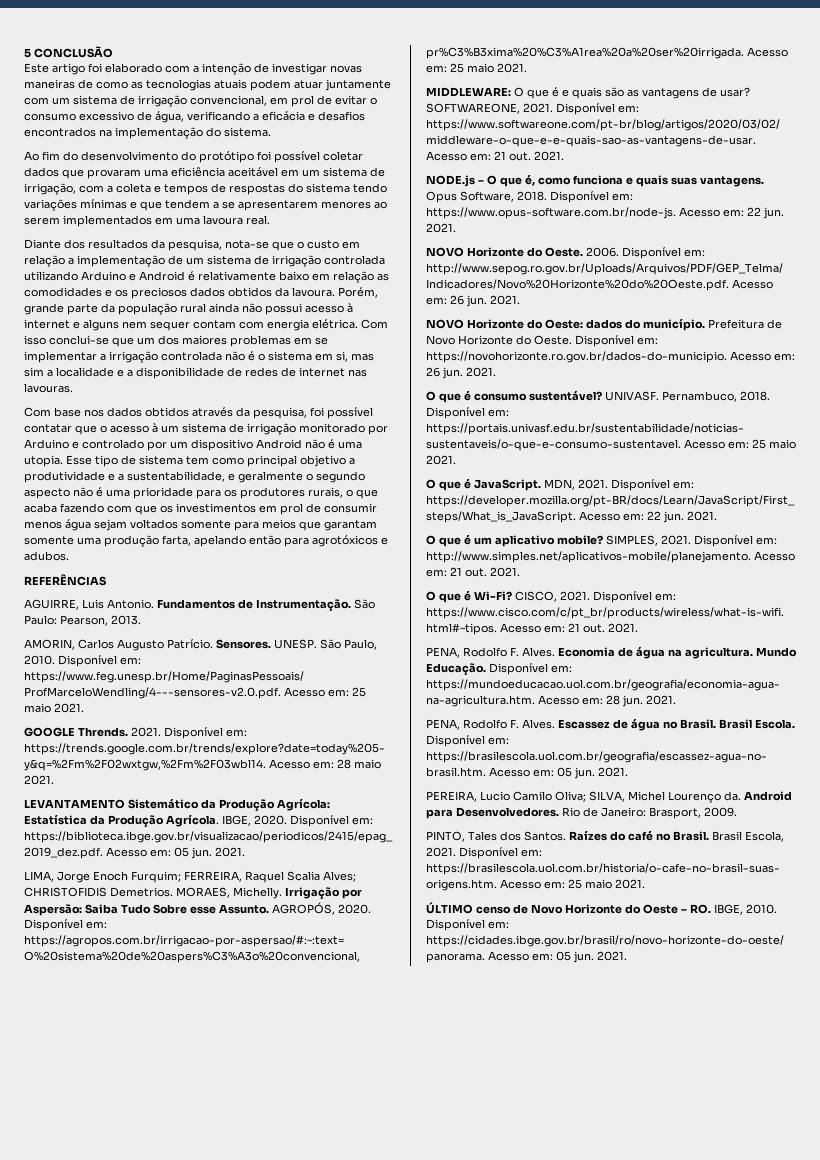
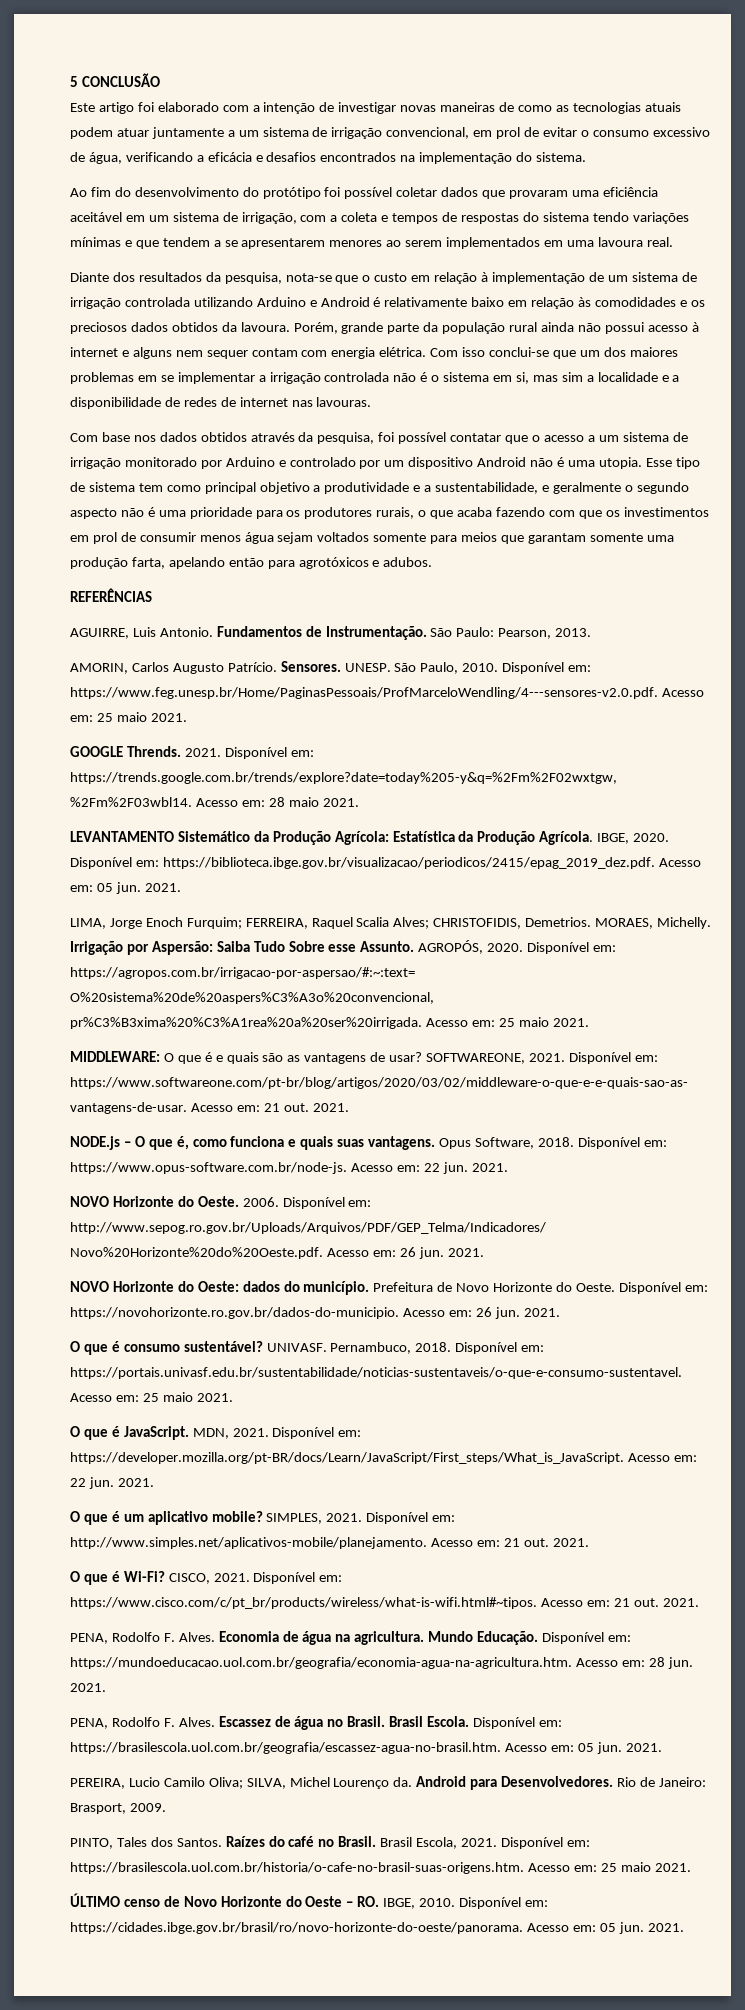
- Este artigo foi elaborado com a intenção de investigar novas maneiras de como as tecnologias atuais podem atuar juntamente com um sistema de irrigação convencional, em prol de evitar o consumo excessivo de água, verificando a eficácia e desafios encontrados na implementação do sistema.
+ Este artigo foi elaborado com a intenção de investigar novas maneiras de como as tecnologias atuais podem atuar juntamente a um sistema de irrigação convencional, em prol de evitar o consumo excessivo de água, verificando a eficácia e desafios encontrados na implementação do sistema.
- Diante dos resultados da pesquisa, nota-se que o custo em relação a implementação de um sistema de irrigação controlada utilizando Arduino e Android é relativamente baixo em relação as comodidades e os preciosos dados obtidos da lavoura.
+ Diante dos resultados da pesquisa, nota-se que o custo em relação à implementação de um sistema de irrigação controlada utilizando Arduino e Android é relativamente baixo em relação às comodidades e os preciosos dados obtidos da lavoura.
- Com base nos dados obtidos através da pesquisa, foi possível contatar que o acesso à um sistema de irrigação monitorado por Arduino e controlado por um dispositivo Android não é uma utopia.
+ Com base nos dados obtidos através da pesquisa, foi possível contatar que o acesso a um sistema de irrigação monitorado por Arduino e controlado por um dispositivo Android não é uma utopia.
- LIMA, Jorge Enoch Furquim; FERREIRA, Raquel Scalia Alves; CHRISTOFIDIS Demetrios.
+ LIMA, Jorge Enoch Furquim; FERREIRA, Raquel Scalia Alves; CHRISTOFIDIS, Demetrios.

